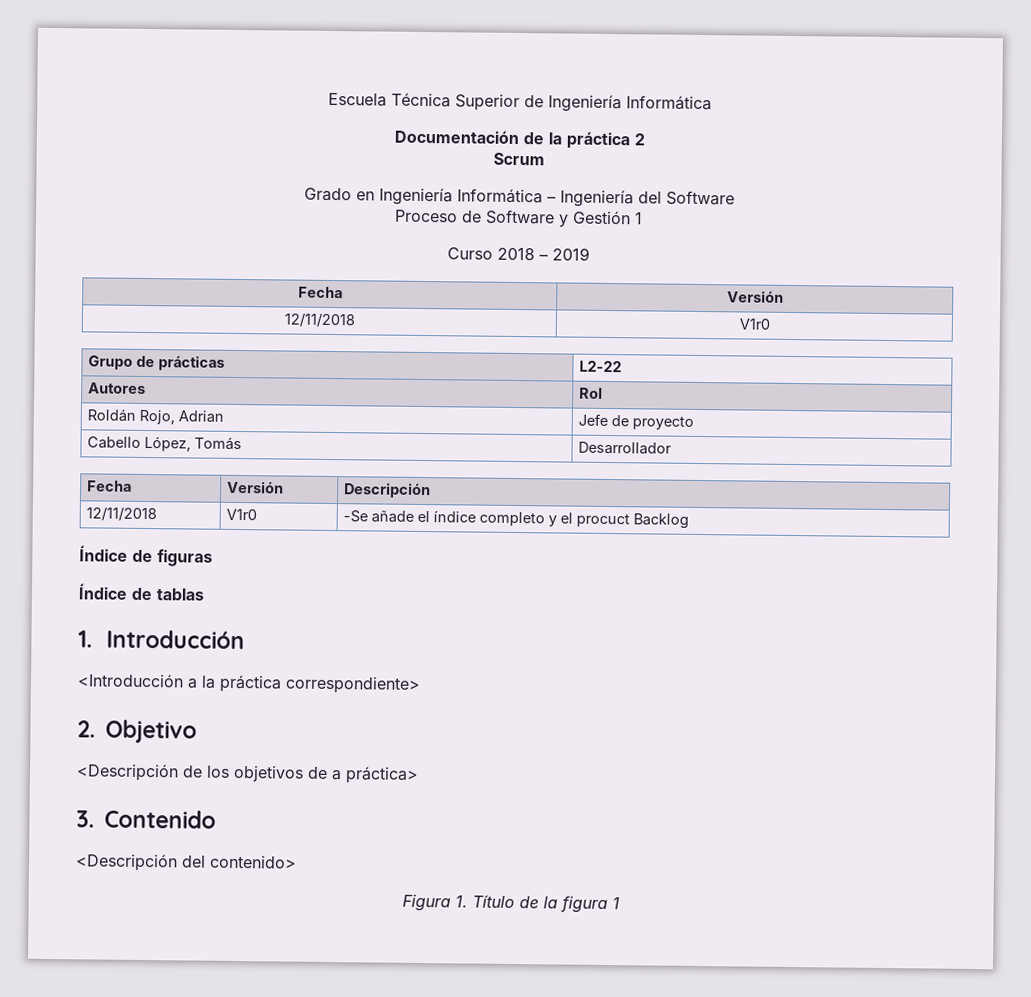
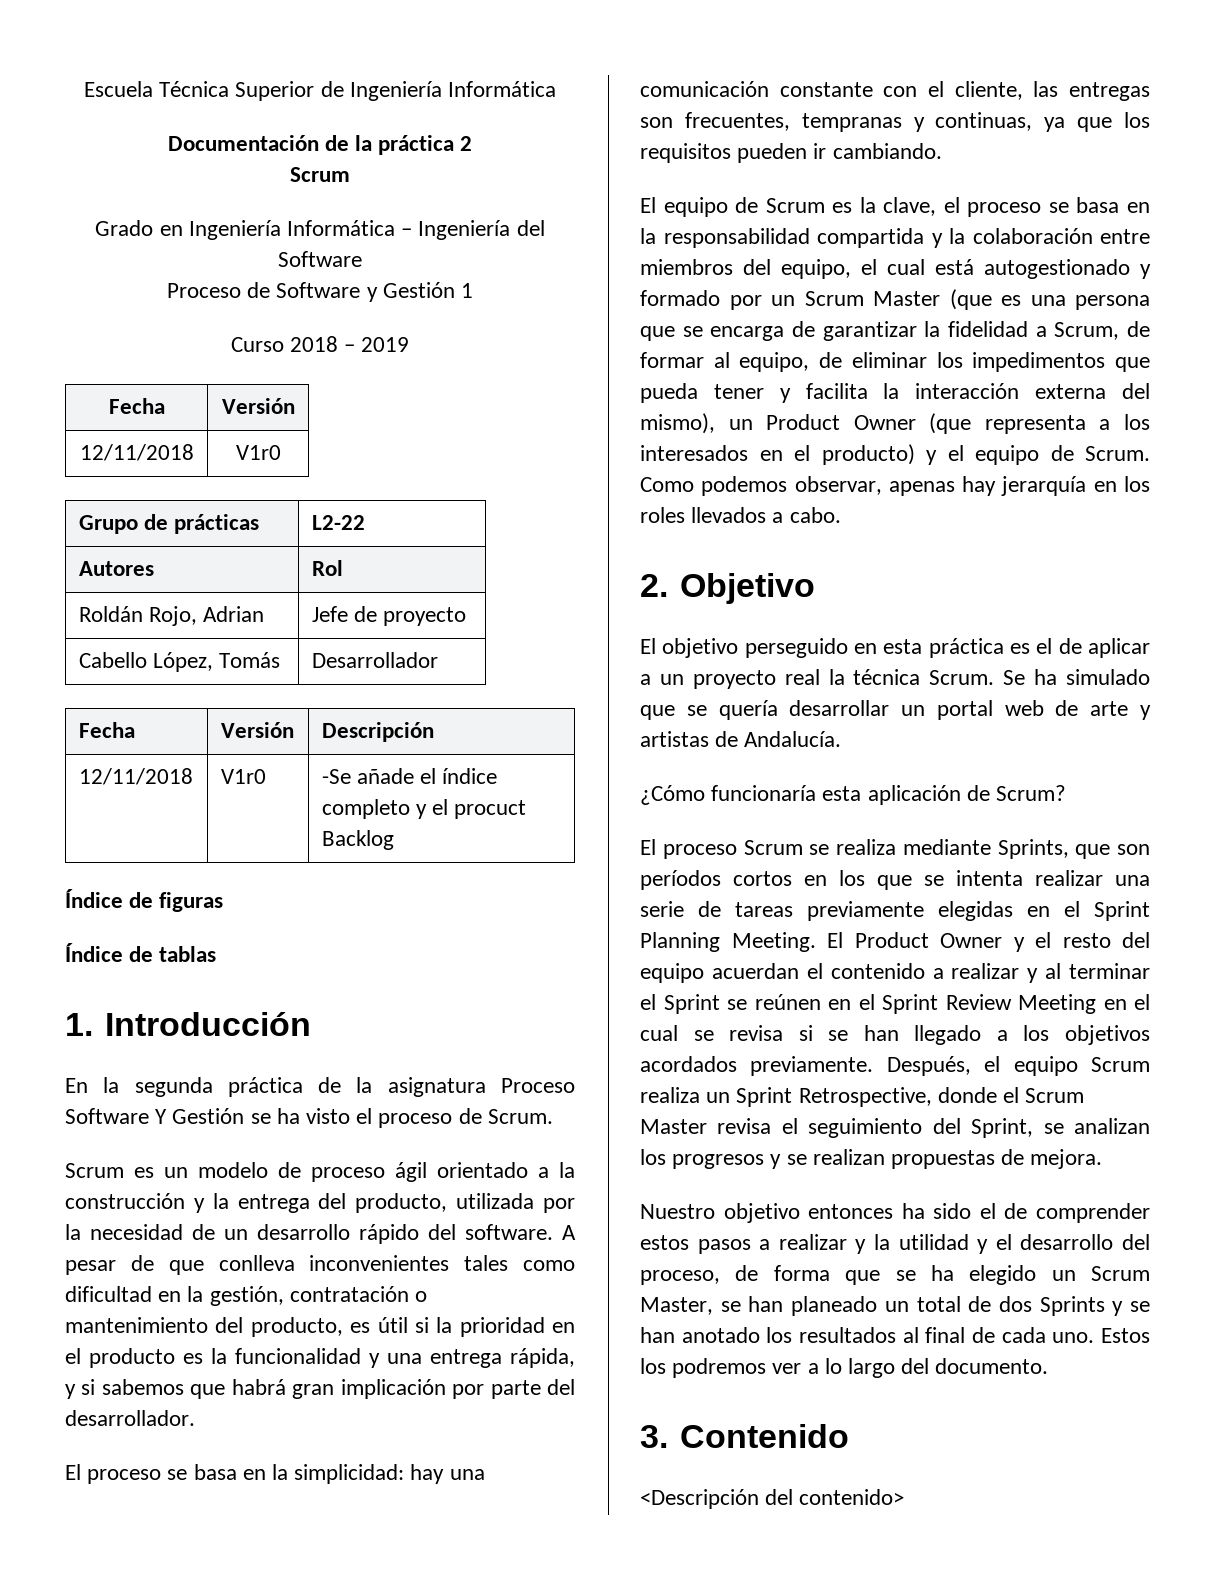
- <Introducción a la práctica correspondiente>
+ En la segunda práctica de la asignatura Proceso Software Y Gestión se ha visto el proceso de Scrum.
+ Scrum es un modelo de proceso ágil orientado a la construcción y la entrega del producto, utilizada por la necesidad de un desarrollo rápido del software. A pesar de que conlleva inconvenientes tales como dificultad en la gestión, contratación o mantenimiento del producto, es útil si la prioridad en el producto es la funcionalidad y una entrega rápida, y si sabemos que habrá gran implicación por parte del desarrollador.
+ El proceso se basa en la simplicidad: hay una comunicación constante con el cliente, las entregas son frecuentes, tempranas y continuas, ya que los requisitos pueden ir cambiando.
+ El equipo de Scrum es la clave, el proceso se basa en la responsabilidad compartida y la colaboración entre miembros del equipo, el cual está autogestionado y formado por un Scrum Master (que es una persona que se encarga de garantizar la fidelidad a Scrum, de formar al equipo, de eliminar los impedimentos que pueda tener y facilita la interacción externa del mismo), un Product Owner (que representa a los interesados en el producto) y el equipo de Scrum. Como podemos observar, apenas hay jerarquía en los roles llevados a cabo.
  2. Objetivo
- <Descripción de los objetivos de a práctica>
+ El objetivo perseguido en esta práctica es el de aplicar a un proyecto real la técnica Scrum. Se ha simulado que se quería desarrollar un portal web de arte y artistas de Andalucía.
+ ¿Cómo funcionaría esta aplicación de Scrum?
+ El proceso Scrum se realiza mediante Sprints, que son períodos cortos en los que se intenta realizar una serie de tareas previamente elegidas en el Sprint Planning Meeting. El Product Owner y el resto del equipo acuerdan el contenido a realizar y al terminar el Sprint se reúnen en el Sprint Review Meeting en el cual se revisa si se han llegado a los objetivos acordados previamente. Después, el equipo Scrum realiza un Sprint Retrospective, donde el Scrum Master revisa el seguimiento del Sprint, se analizan los progresos y se realizan propuestas de mejora.
+ Nuestro objetivo entonces ha sido el de comprender estos pasos a realizar y la utilidad y el desarrollo del proceso, de forma que se ha elegido un Scrum Master, se han planeado un total de dos Sprints y se han anotado los resultados al final de cada uno. Estos los podremos ver a lo largo del documento.
- Figura 1. Título de la figura 1

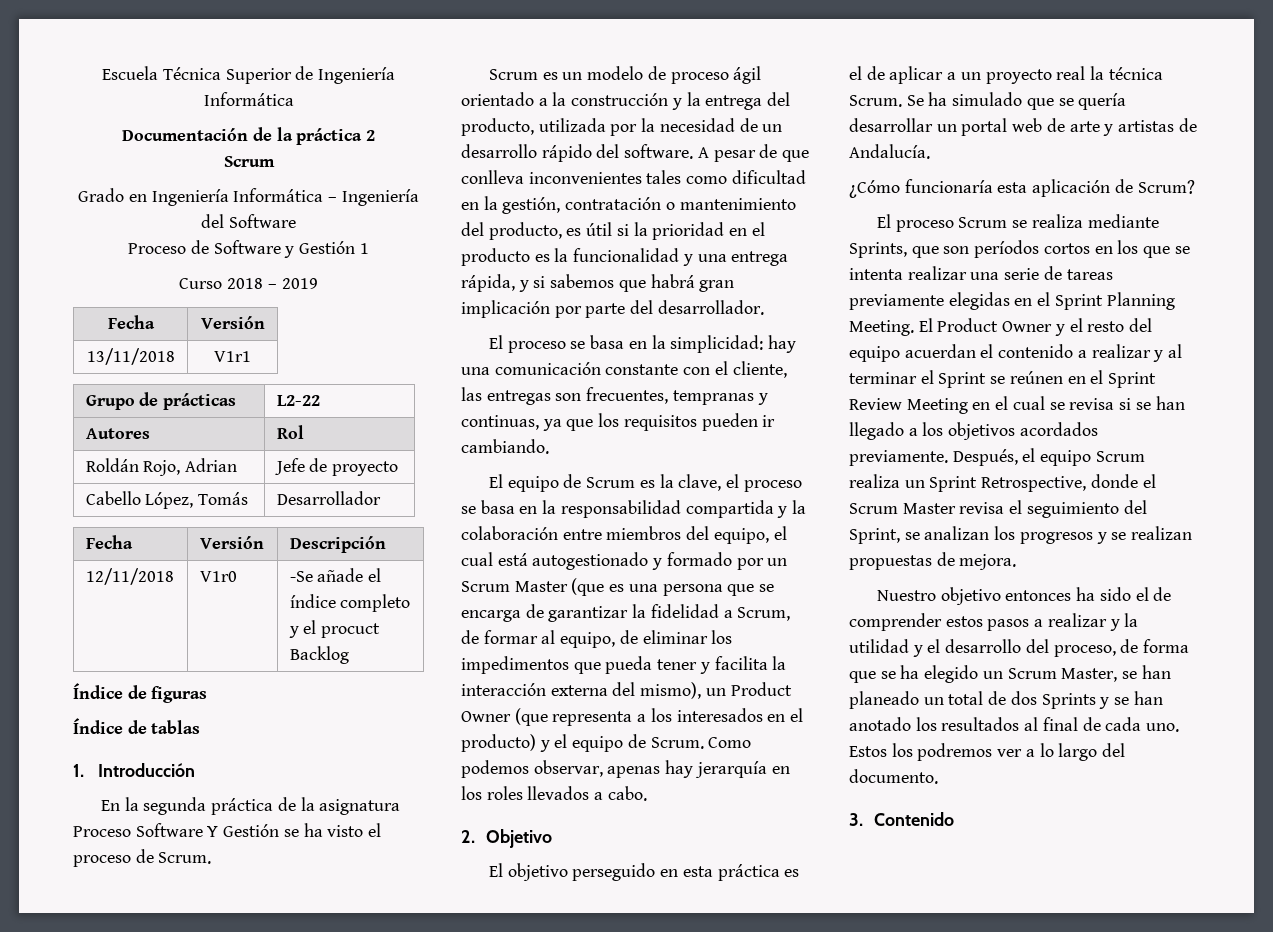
  Curso 2018 – 2019
  Fecha | Versión
- 12/11/2018 | V1r0
+ 13/11/2018 | V1r1
- <Descripción del contenido>

